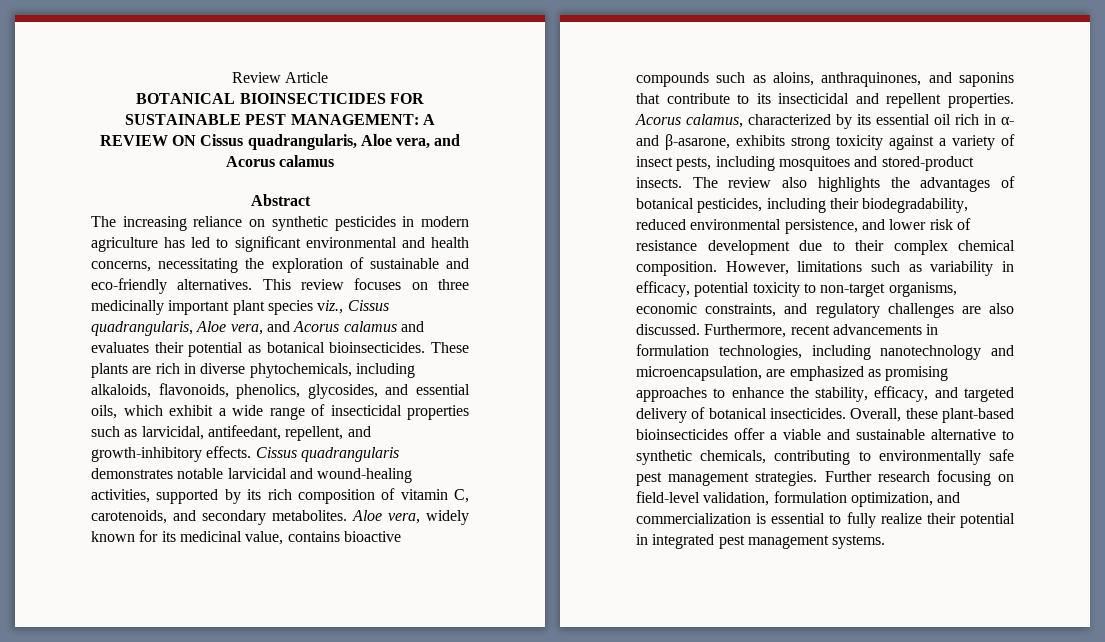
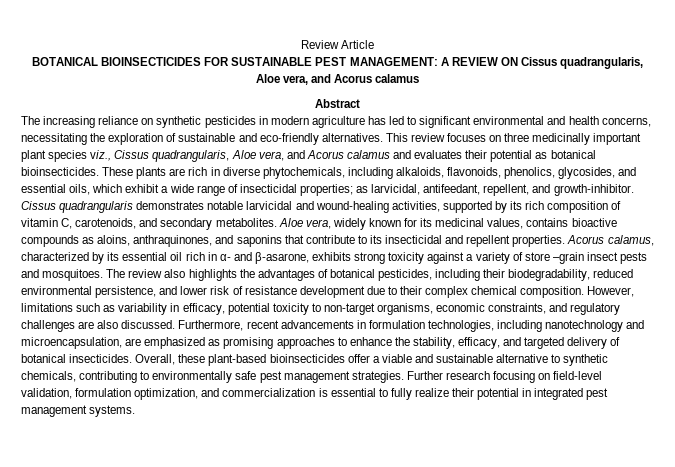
- These plants are rich in diverse phytochemicals, including alkaloids, flavonoids, phenolics, glycosides, and essential oils, which exhibit a wide range of insecticidal properties such as larvicidal, antifeedant, repellent, and growth-inhibitory effects.
+ These plants are rich in diverse phytochemicals, including alkaloids, flavonoids, phenolics, glycosides, and essential oils, which exhibit a wide range of insecticidal properties; as larvicidal, antifeedant, repellent, and growth-inhibitor.
- Aloe vera, widely known for its medicinal value, contains bioactive compounds such as aloins, anthraquinones, and saponins that contribute to its insecticidal and repellent properties.
+ Aloe vera, widely known for its medicinal values, contains bioactive compounds as aloins, anthraquinones, and saponins that contribute to its insecticidal and repellent properties.
- Acorus calamus, characterized by its essential oil rich in α- and β-asarone, exhibits strong toxicity against a variety of insect pests, including mosquitoes and stored-product insects.
+ Acorus calamus, characterized by its essential oil rich in α- and β-asarone, exhibits strong toxicity against a variety of store –grain insect pests and mosquitoes.

